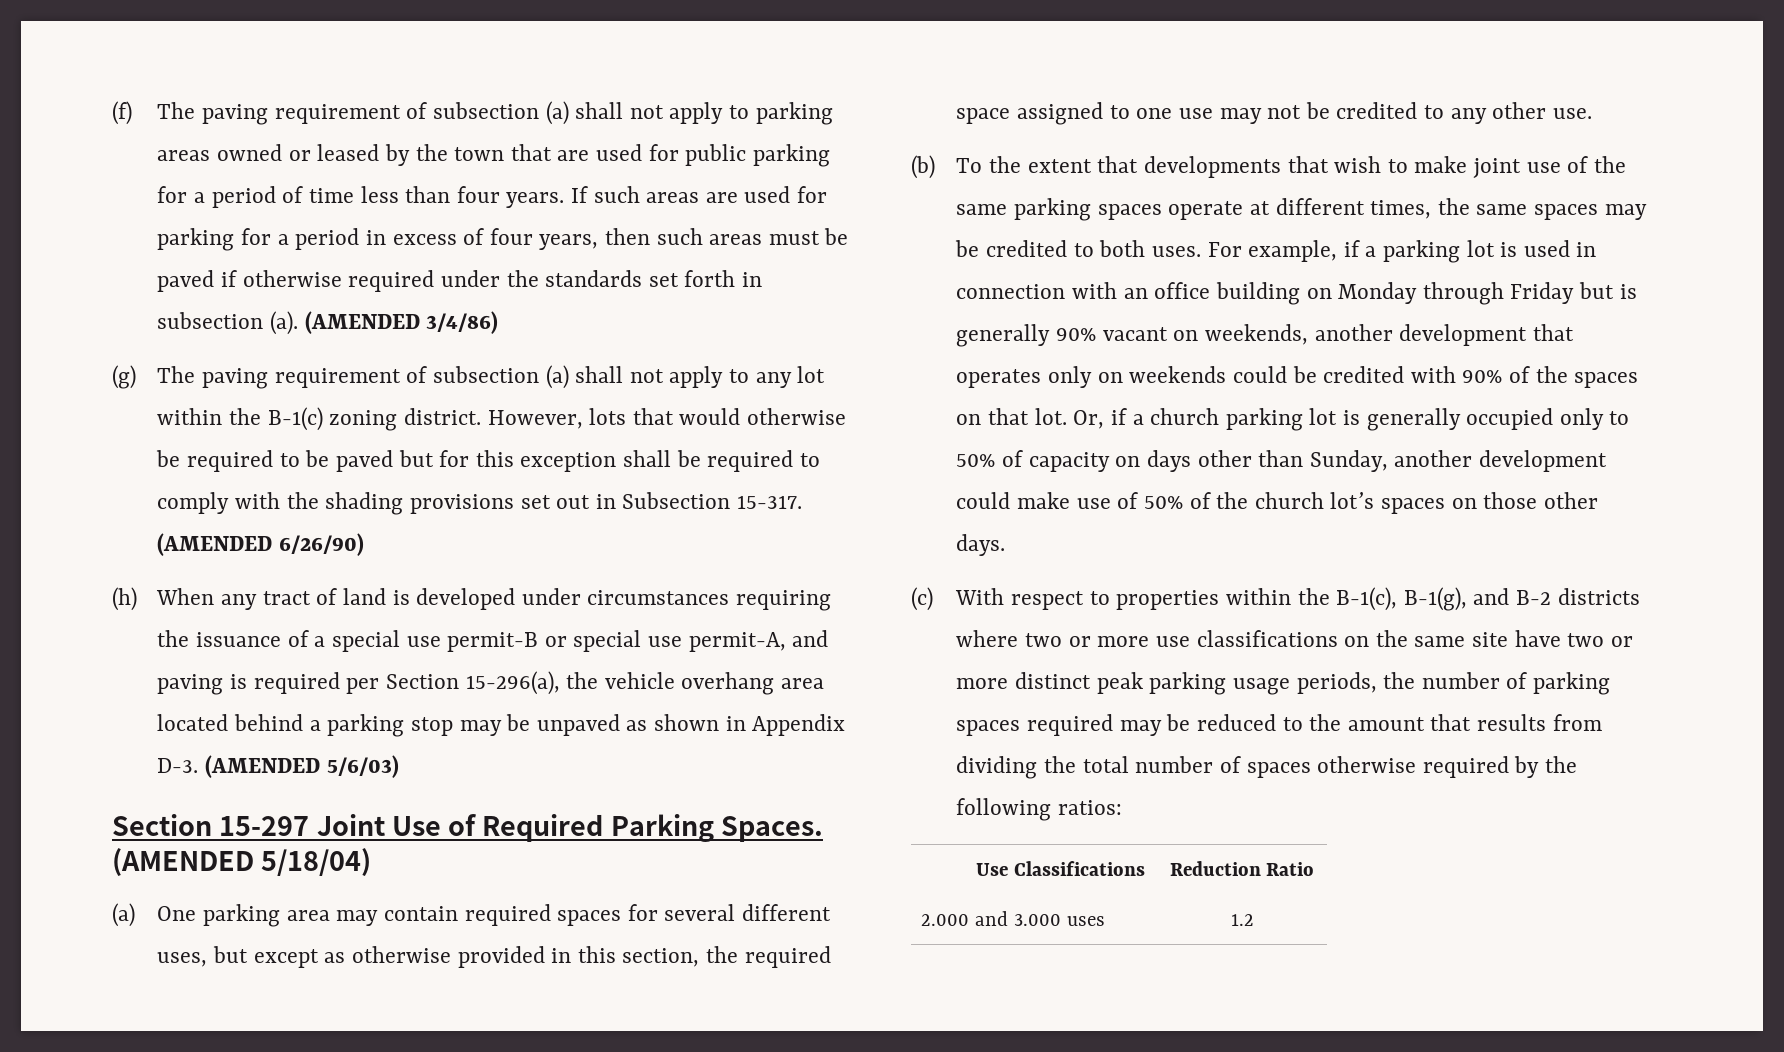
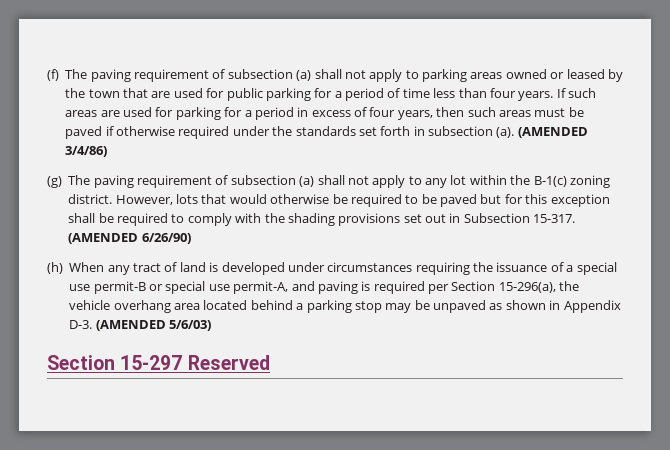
- Section 15-297 Joint Use of Required Parking Spaces. (AMENDED 5/18/04)
- (a) One parking area may contain required spaces for several different uses, but except as otherwise provided in this section, the required space assigned to one use may not be credited to any other use.
- (b) To the extent that developments that wish to make joint use of the same parking spaces operate at different times, the same spaces may be credited to both uses. For example, if a parking lot is used in connection with an office building on Monday through Friday but is generally 90% vacant on weekends, another development that operates only on weekends could be credited with 90% of the spaces on that lot. Or, if a church parking lot is generally occupied only to 50% of capacity on days other than Sunday, another development could make use of 50% of the church lot’s spaces on those other days.
- (c) With respect to properties within the B-1(c), B-1(g), and B-2 districts where two or more use classifications on the same site have two or more distinct peak parking usage periods, the number of parking spaces required may be reduced to the amount that results from dividing the total number of spaces otherwise required by the following ratios:
- Use Classifications | Reduction Ratio
- 2.000 and 3.000 uses | 1.2
+ Section 15-297 Reserved

